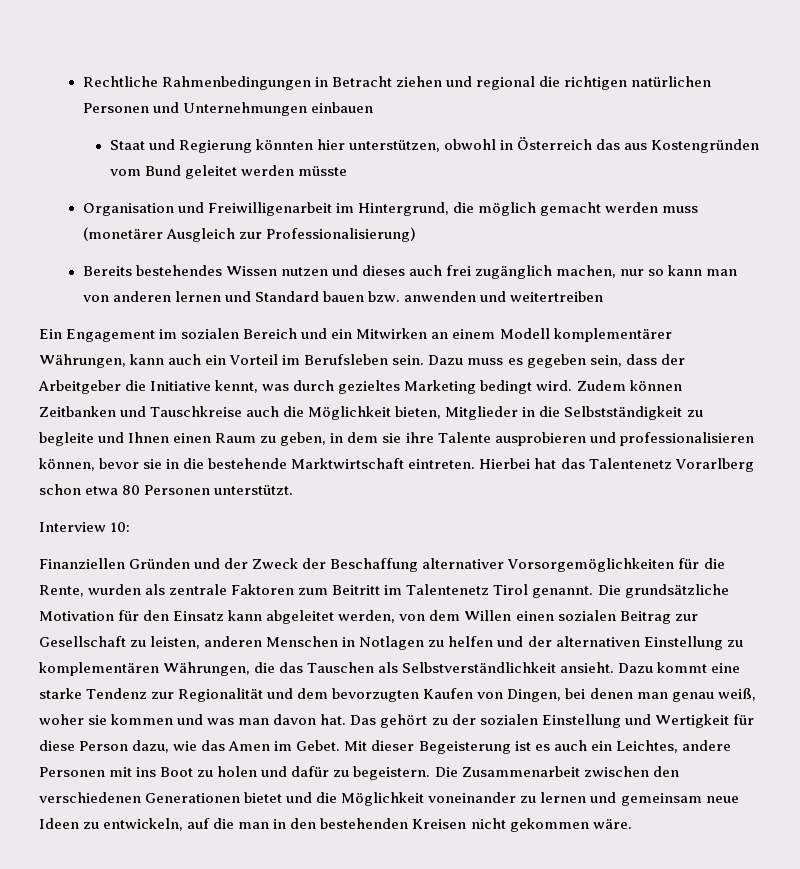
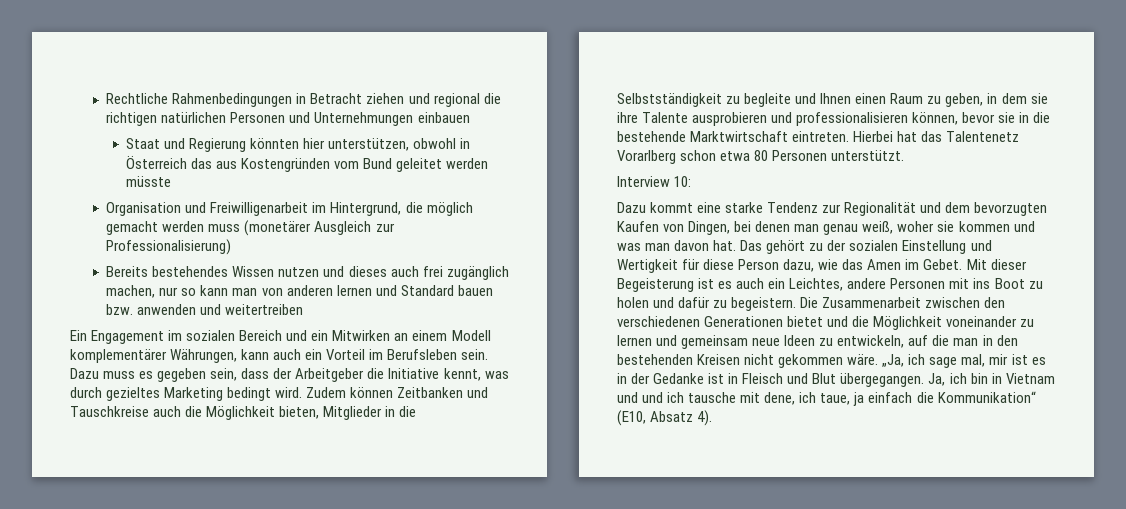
- Finanziellen Gründen und der Zweck der Beschaffung alternativer Vorsorgemöglichkeiten für die Rente, wurden als zentrale Faktoren zum Beitritt im Talentenetz Tirol genannt. Die grundsätzliche Motivation für den Einsatz kann abgeleitet werden, von dem Willen einen sozialen Beitrag zur Gesellschaft zu leisten, anderen Menschen in Notlagen zu helfen und der alternativen Einstellung zu komplementären Währungen, die das Tauschen als Selbstverständlichkeit ansieht.
+ „Ja, ich sage mal, mir ist es in der Gedanke ist in Fleisch und Blut übergegangen. Ja, ich bin in Vietnam und und ich tausche mit dene, ich taue, ja einfach die Kommunikation“ (E10, Absatz 4).

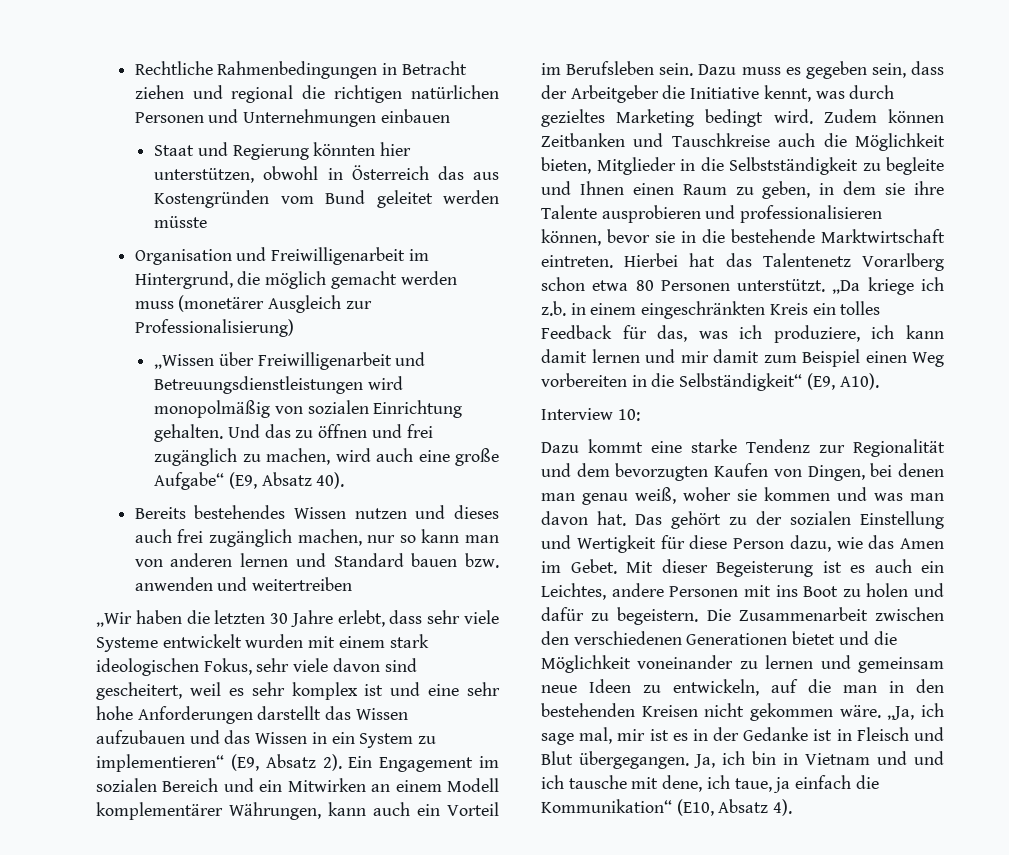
+ „Wissen über Freiwilligenarbeit und Betreuungsdienstleistungen wird monopolmäßig von sozialen Einrichtung gehalten. Und das zu öffnen und frei zugänglich zu machen, wird auch eine große Aufgabe“ (E9, Absatz 40).
+ „Wir haben die letzten 30 Jahre erlebt, dass sehr viele Systeme entwickelt wurden mit einem stark ideologischen Fokus, sehr viele davon sind gescheitert, weil es sehr komplex ist und eine sehr hohe Anforderungen darstellt das Wissen aufzubauen und das Wissen in ein System zu implementieren“ (E9, Absatz 2).
+ „Da kriege ich z.b. in einem eingeschränkten Kreis ein tolles Feedback für das, was ich produziere, ich kann damit lernen und mir damit zum Beispiel einen Weg vorbereiten in die Selbständigkeit“ (E9, A10).

